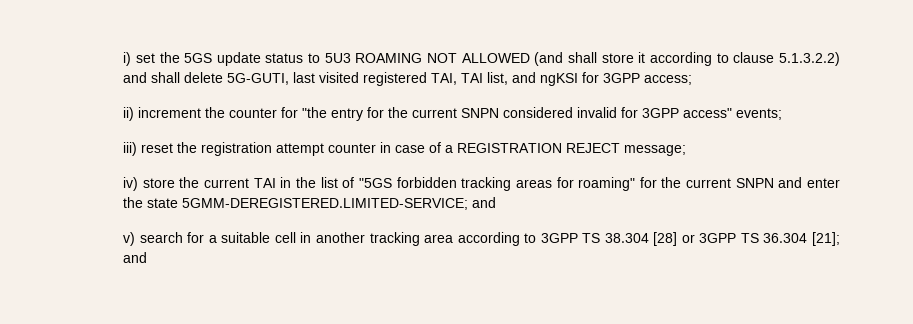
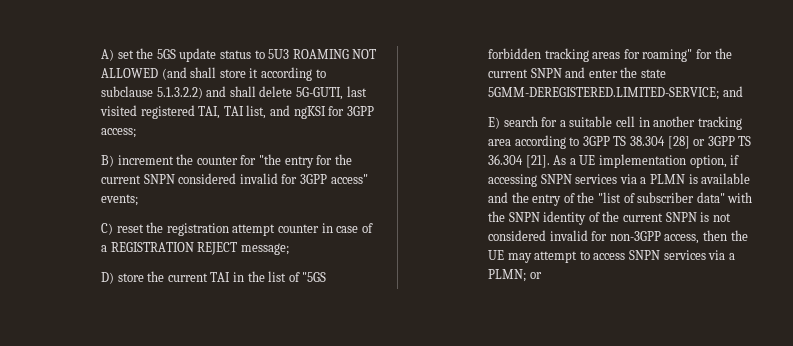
- i) set the 5GS update status to 5U3 ROAMING NOT ALLOWED (and shall store it according to clause 5.1.3.2.2) and shall delete 5G-GUTI, last visited registered TAI, TAI list, and ngKSI for 3GPP access;
+ A) set the 5GS update status to 5U3 ROAMING NOT ALLOWED (and shall store it according to subclause 5.1.3.2.2) and shall delete 5G-GUTI, last visited registered TAI, TAI list, and ngKSI for 3GPP access;
- ii) increment the counter for "the entry for the current SNPN considered invalid for 3GPP access" events;
+ B) increment the counter for "the entry for the current SNPN considered invalid for 3GPP access" events;
- iii) reset the registration attempt counter in case of a REGISTRATION REJECT message;
+ C) reset the registration attempt counter in case of a REGISTRATION REJECT message;
- iv) store the current TAI in the list of "5GS forbidden tracking areas for roaming" for the current SNPN and enter the state 5GMM-DEREGISTERED.LIMITED-SERVICE; and
+ D) store the current TAI in the list of "5GS forbidden tracking areas for roaming" for the current SNPN and enter the state 5GMM-DEREGISTERED.LIMITED-SERVICE; and
- v) search for a suitable cell in another tracking area according to 3GPP TS 38.304 [28] or 3GPP TS 36.304 [21]; and
+ E) search for a suitable cell in another tracking area according to 3GPP TS 38.304 [28] or 3GPP TS 36.304 [21]. As a UE implementation option, if accessing SNPN services via a PLMN is available and the entry of the "list of subscriber data" with the SNPN identity of the current SNPN is not considered invalid for non-3GPP access, then the UE may attempt to access SNPN services via a PLMN; or

